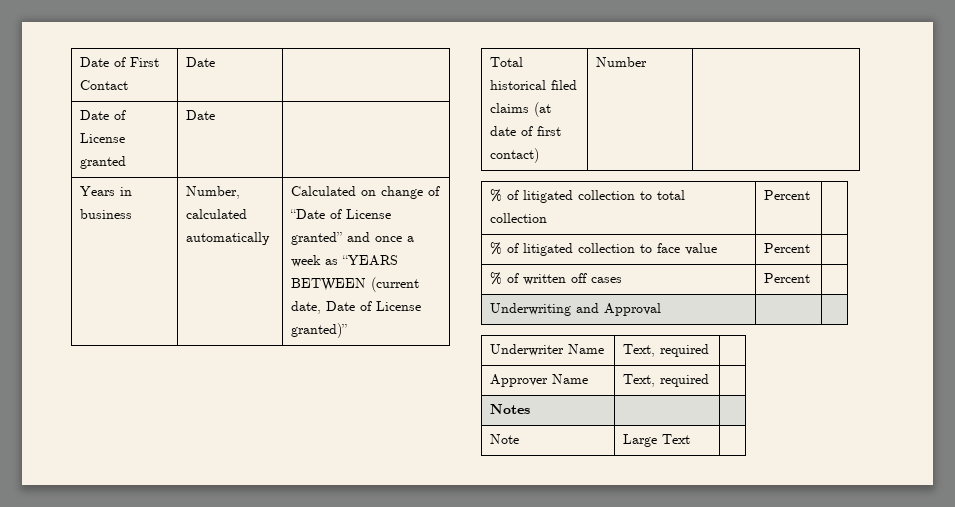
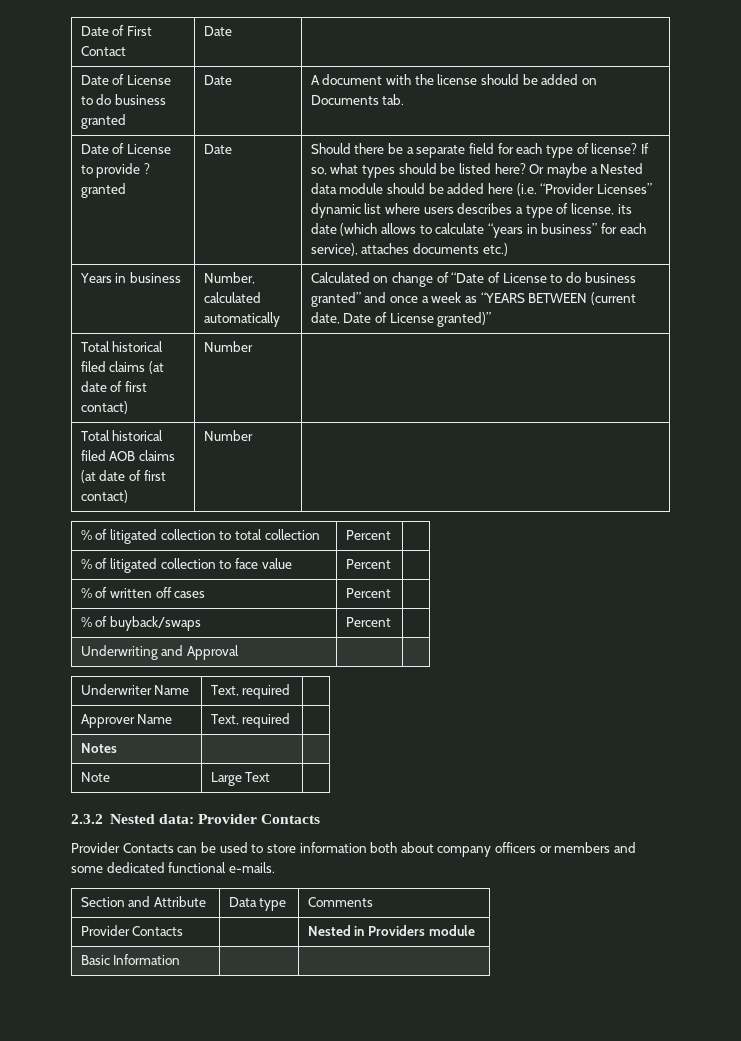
- Date of License granted | Date |
+ Date of License to do business granted | Date | A document with the license should be added on Documents tab.
+ Date of License to provide ? granted | Date | Should there be a separate field for each type of license? If so, what types should be listed here? Or maybe a Nested data module should be added here (i.e. “Provider Licenses” dynamic list where users describes a type of license, its date (which allows to calculate “years in business” for each service), attaches documents etc.)
- Years in business | Number, calculated automatically | Calculated on change of “Date of License granted” and once a week as “YEARS BETWEEN (current date, Date of License granted)”
+ Years in business | Number, calculated automatically | Calculated on change of “Date of License to do business granted” and once a week as “YEARS BETWEEN (current date, Date of License granted)”
+ Total historical filed AOB claims (at date of first contact) | Number |
+ % of buyback/swaps | Percent |
+ 2.3.2 Nested data: Provider Contacts
+ Provider Contacts can be used to store information both about company officers or members and some dedicated functional e-mails.
+ Section and Attribute | Data type | Comments
+ Provider Contacts | | Nested in Providers module
+ Basic Information | |

